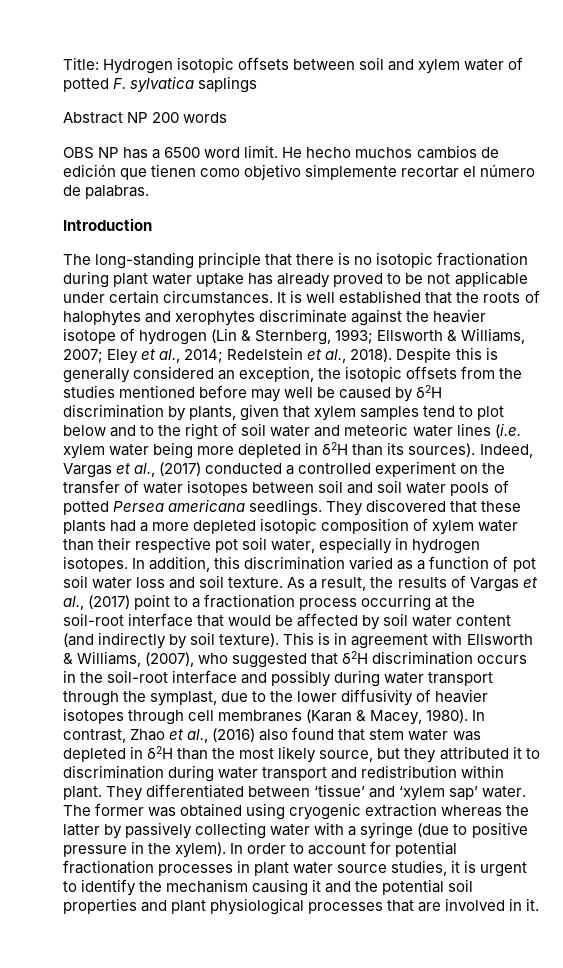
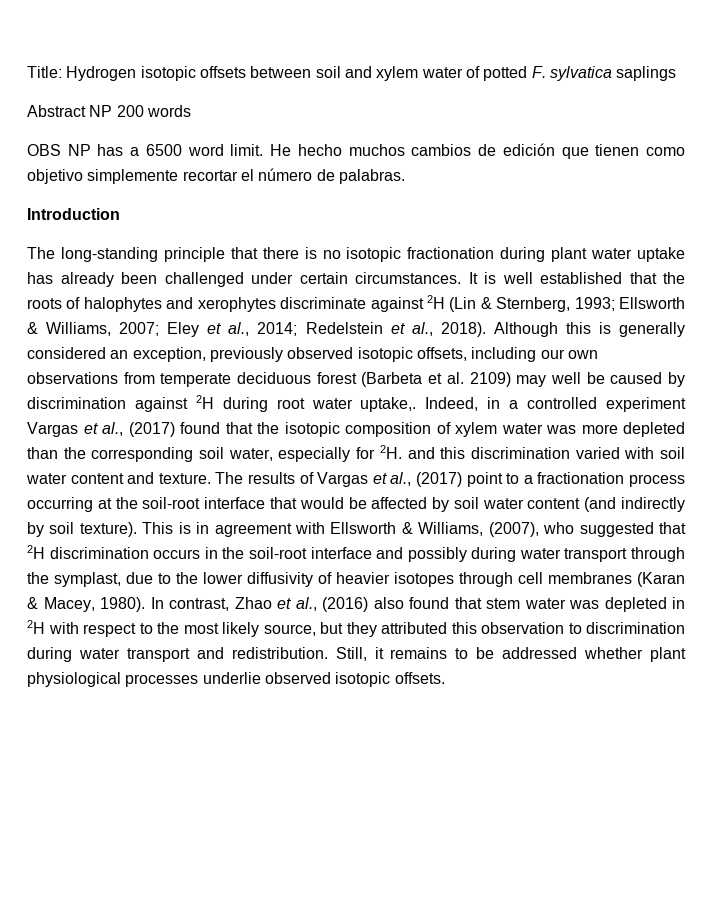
- The long-standing principle that there is no isotopic fractionation during plant water uptake has already proved to be not applicable under certain circumstances.
+ The long-standing principle that there is no isotopic fractionation during plant water uptake has already been challenged under certain circumstances.
- It is well established that the roots of halophytes and xerophytes discriminate against the heavier isotope of hydrogen (Lin & Sternberg, 1993; Ellsworth & Williams, 2007; Eley et al., 2014; Redelstein et al., 2018).
+ It is well established that the roots of halophytes and xerophytes discriminate against 2H (Lin & Sternberg, 1993; Ellsworth & Williams, 2007; Eley et al., 2014; Redelstein et al., 2018).
- Despite this is generally considered an exception, the isotopic offsets from the studies mentioned before may well be caused by δ2H discrimination by plants, given that xylem samples tend to plot below and to the right of soil water and meteoric water lines (i.e. xylem water being more depleted in δ2H than its sources). Indeed, Vargas et al., (2017) conducted a controlled experiment on the transfer of water isotopes between soil and soil water pools of potted Persea americana seedlings. They discovered that these plants had a more depleted isotopic composition of xylem water than their respective pot soil water, especially in hydrogen isotopes. In addition, this discrimination varied as a function of pot soil water loss and soil texture. As a result, the results of Vargas et al., (2017) point to a fractionation process occurring at the soil-root interface that would be affected by soil water content (and indirectly by soil texture).
+ Although this is generally considered an exception, previously observed isotopic offsets, including our own observations from temperate deciduous forest (Barbeta et al. 2109) may well be caused by discrimination against 2H during root water uptake,. Indeed, in a controlled experiment Vargas et al., (2017) found that the isotopic composition of xylem water was more depleted than the corresponding soil water, especially for 2H. and this discrimination varied with soil water content and texture. The results of Vargas et al., (2017) point to a fractionation process occurring at the soil-root interface that would be affected by soil water content (and indirectly by soil texture).
- This is in agreement with Ellsworth & Williams, (2007), who suggested that δ2H discrimination occurs in the soil-root interface and possibly during water transport through the symplast, due to the lower diffusivity of heavier isotopes through cell membranes (Karan & Macey, 1980).
+ This is in agreement with Ellsworth & Williams, (2007), who suggested that 2H discrimination occurs in the soil-root interface and possibly during water transport through the symplast, due to the lower diffusivity of heavier isotopes through cell membranes (Karan & Macey, 1980).
- In contrast, Zhao et al., (2016) also found that stem water was depleted in δ2H than the most likely source, but they attributed it to discrimination during water transport and redistribution within plant. They differentiated between ‘tissue’ and ‘xylem sap’ water. The former was obtained using cryogenic extraction whereas the latter by passively collecting water with a syringe (due to positive pressure in the xylem). In order to account for potential fractionation processes in plant water source studies, it is urgent to identify the mechanism causing it and the potential soil properties and plant physiological processes that are involved in it.
+ In contrast, Zhao et al., (2016) also found that stem water was depleted in 2H with respect to the most likely source, but they attributed this observation to discrimination during water transport and redistribution. Still, it remains to be addressed whether plant physiological processes underlie observed isotopic offsets.

